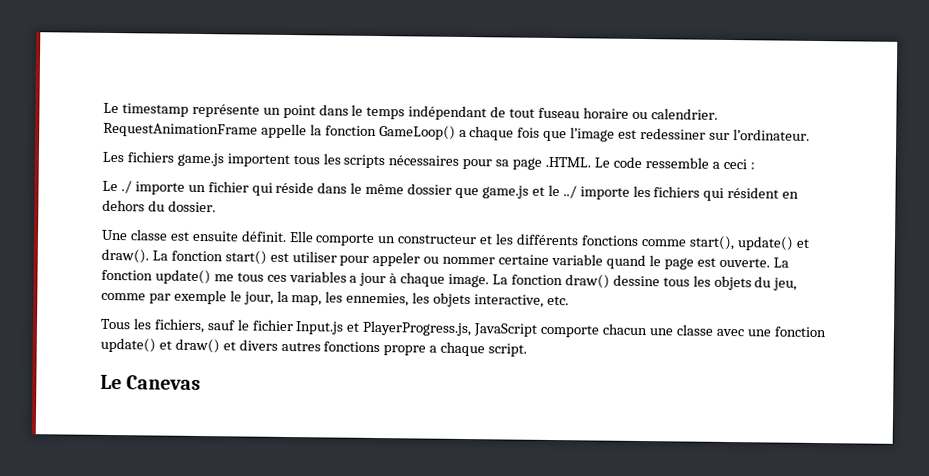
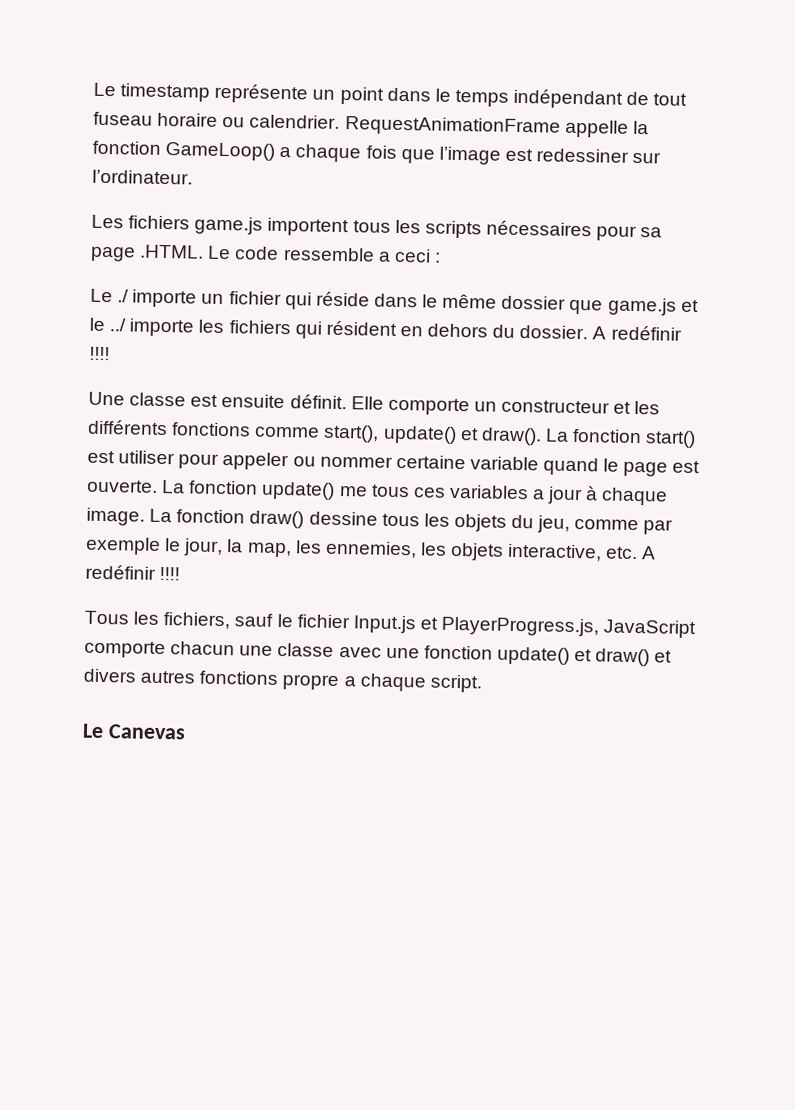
- Le ./ importe un fichier qui réside dans le même dossier que game.js et le ../ importe les fichiers qui résident en dehors du dossier.
+ Le ./ importe un fichier qui réside dans le même dossier que game.js et le ../ importe les fichiers qui résident en dehors du dossier. A redéfinir !!!!
- La fonction draw() dessine tous les objets du jeu, comme par exemple le jour, la map, les ennemies, les objets interactive, etc.
+ La fonction draw() dessine tous les objets du jeu, comme par exemple le jour, la map, les ennemies, les objets interactive, etc. A redéfinir !!!!

